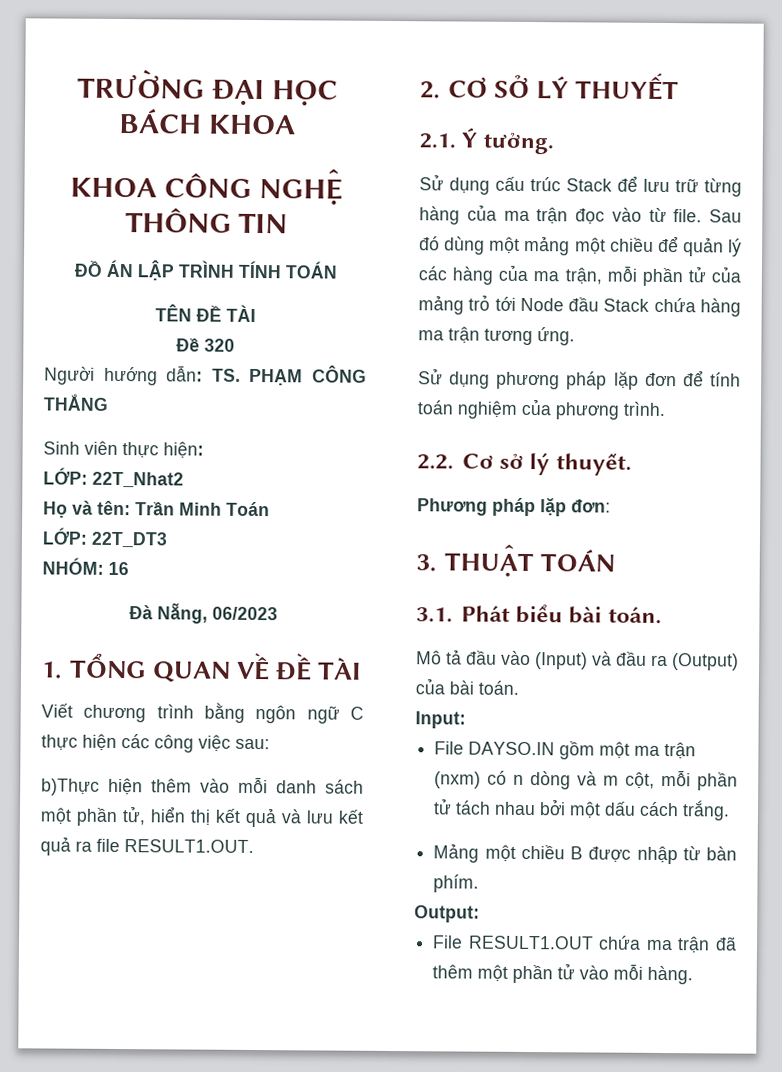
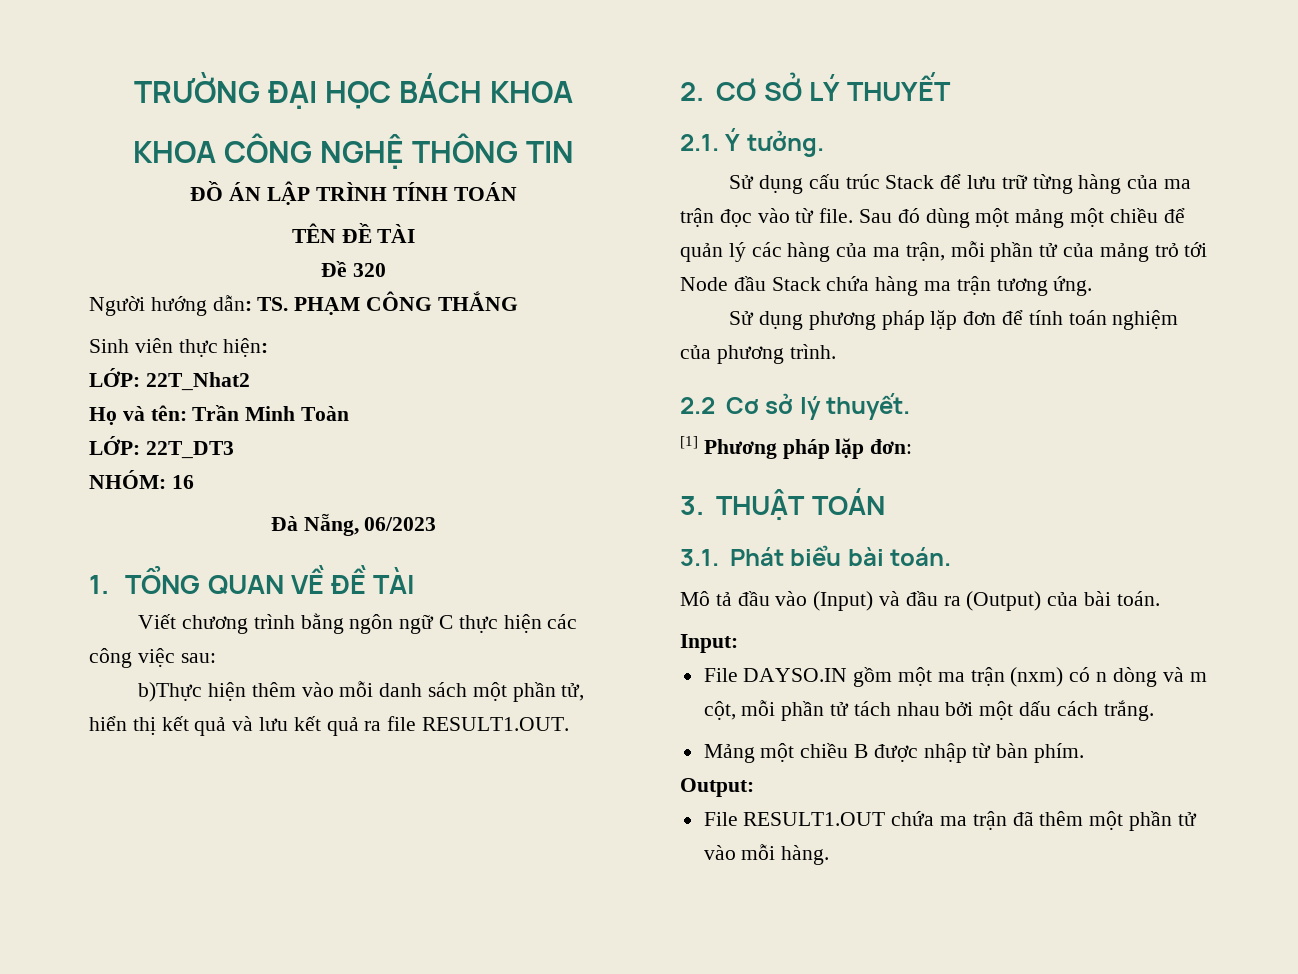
- Họ và tên: Trần Minh Toán
+ Họ và tên: Trần Minh Toàn
- 2.2. Cơ sở lý thuyết.
+ 2.2 Cơ sở lý thuyết.
- Phương pháp lặp đơn:
+ [1] Phương pháp lặp đơn:

